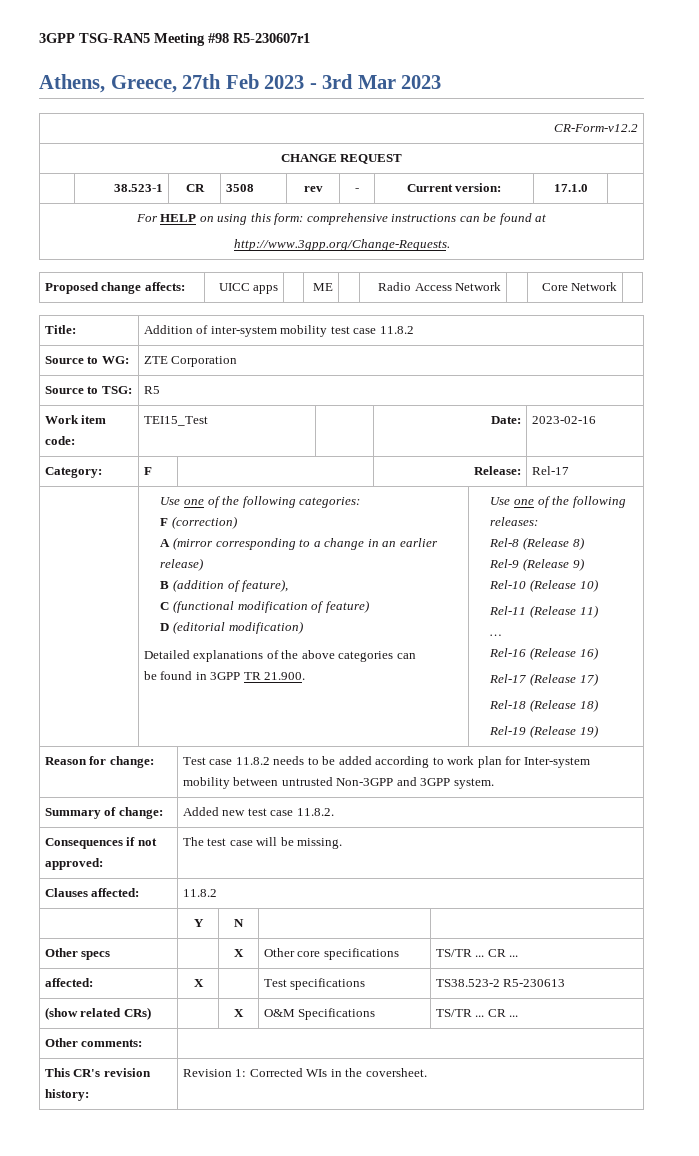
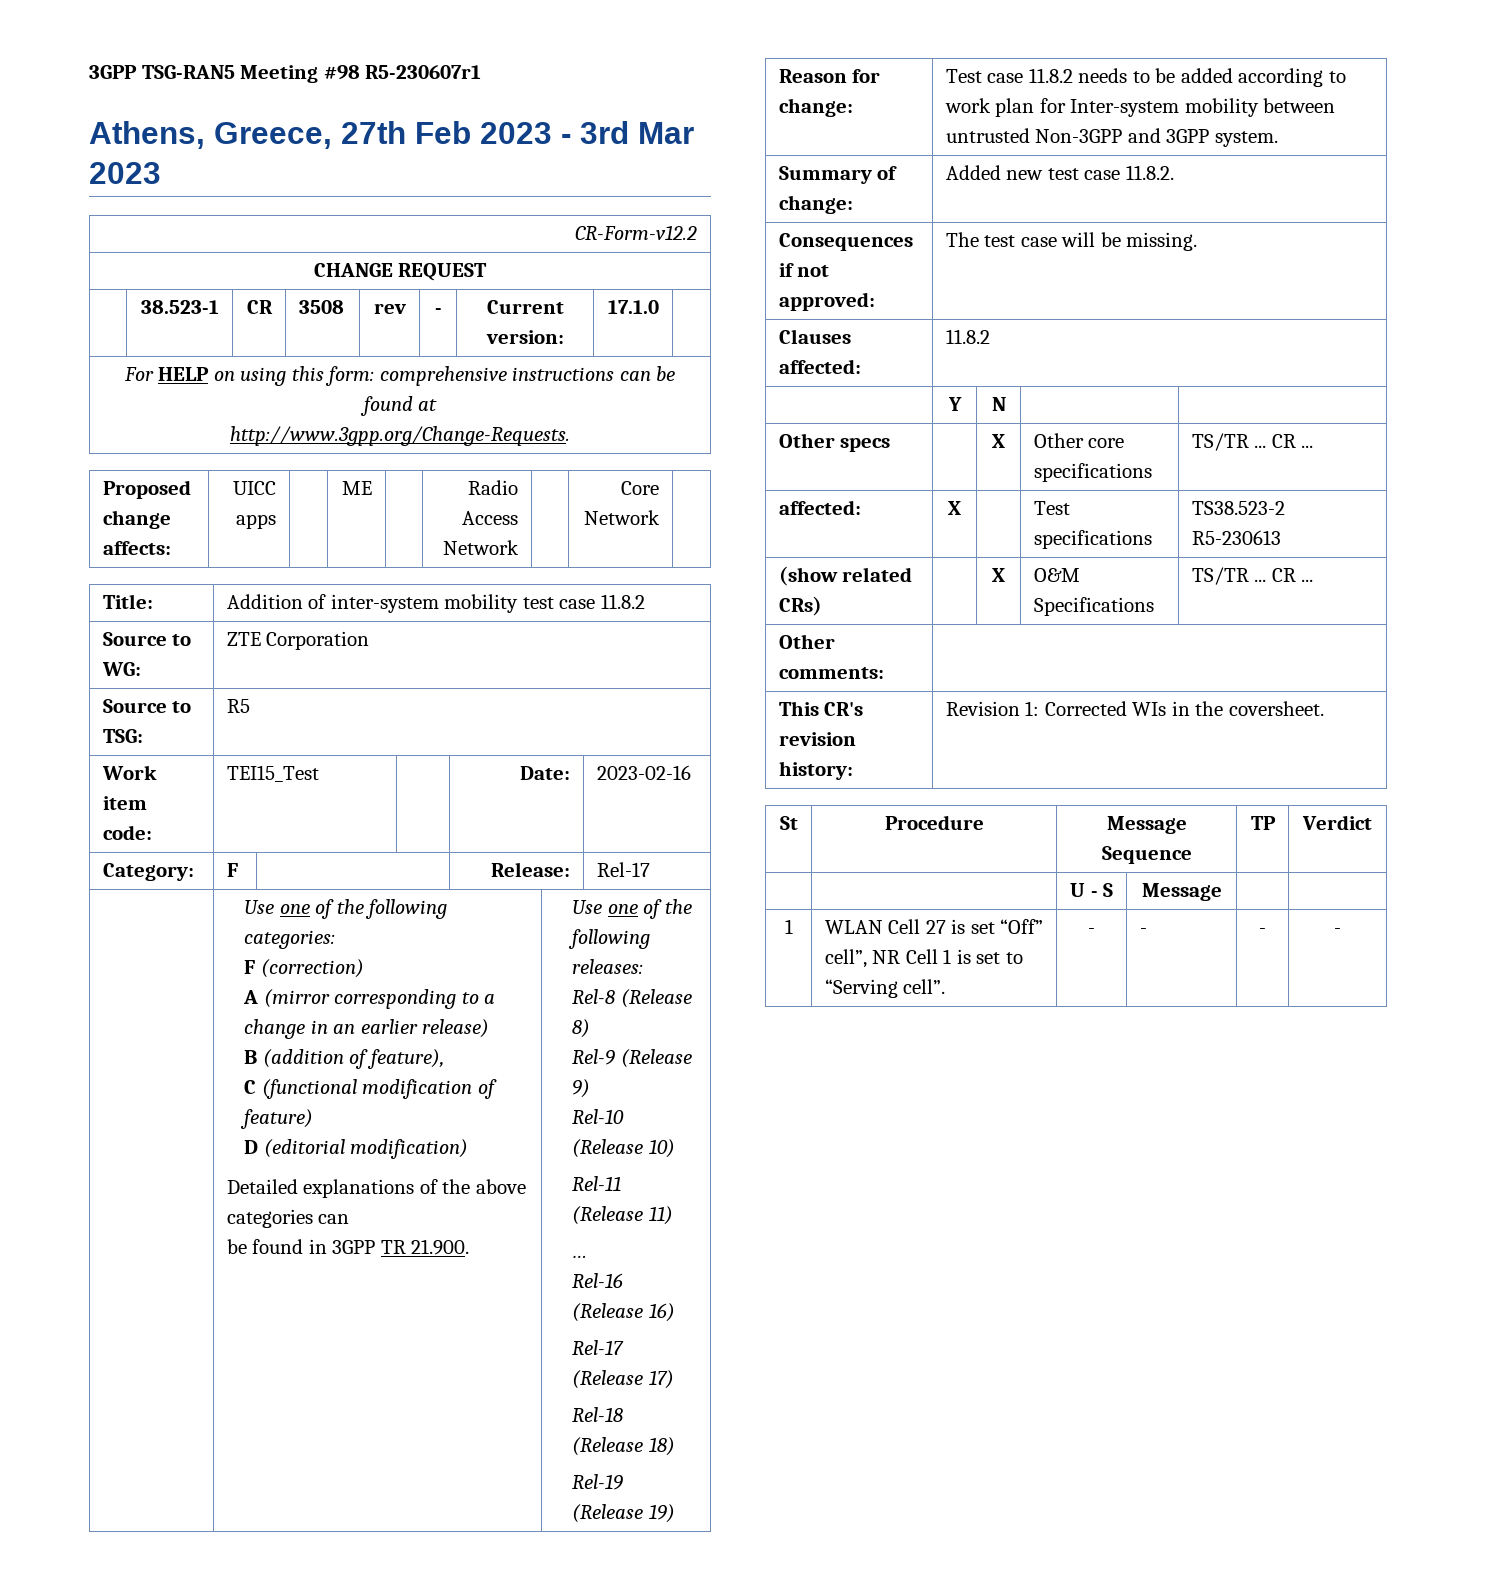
+ St | Procedure | Message Sequence | TP | Verdict
+ | | U - S | Message | |
+ 1 | WLAN Cell 27 is set “Off” cell”, NR Cell 1 is set to “Serving cell”. | - | - | - | -

